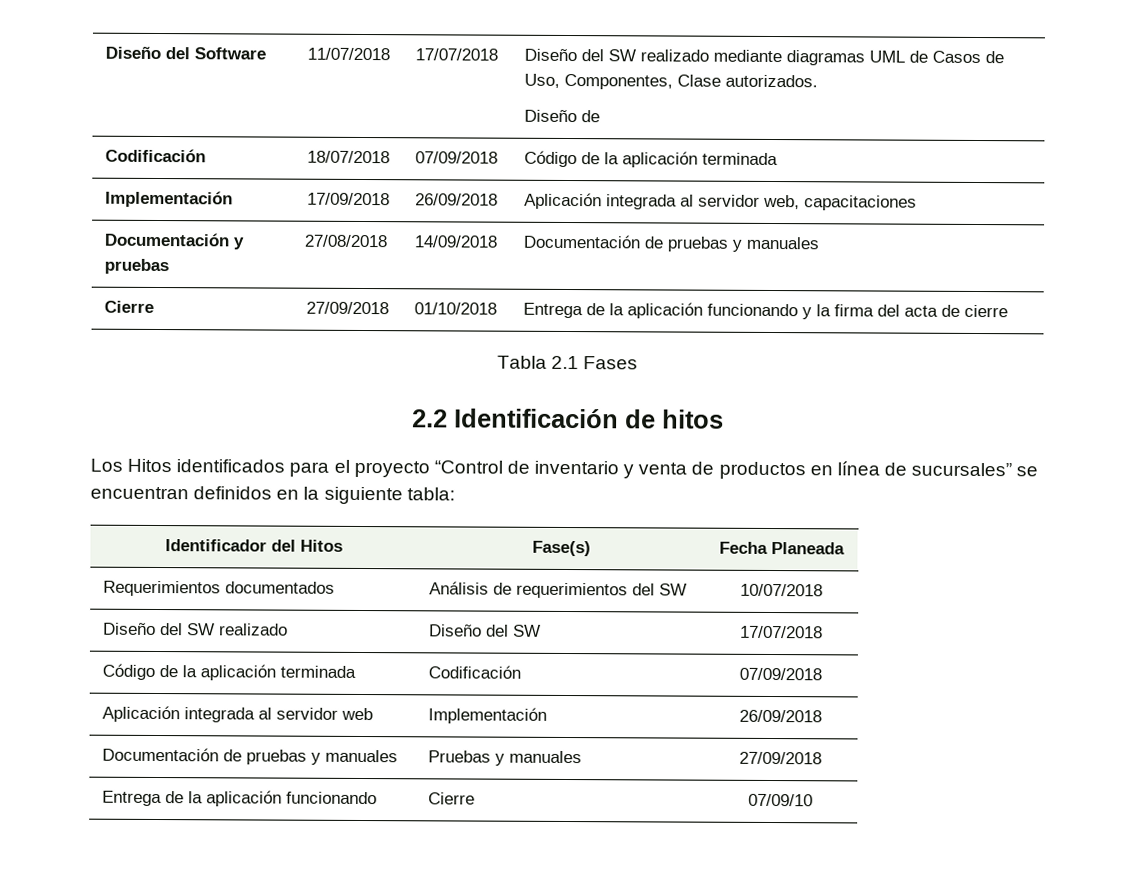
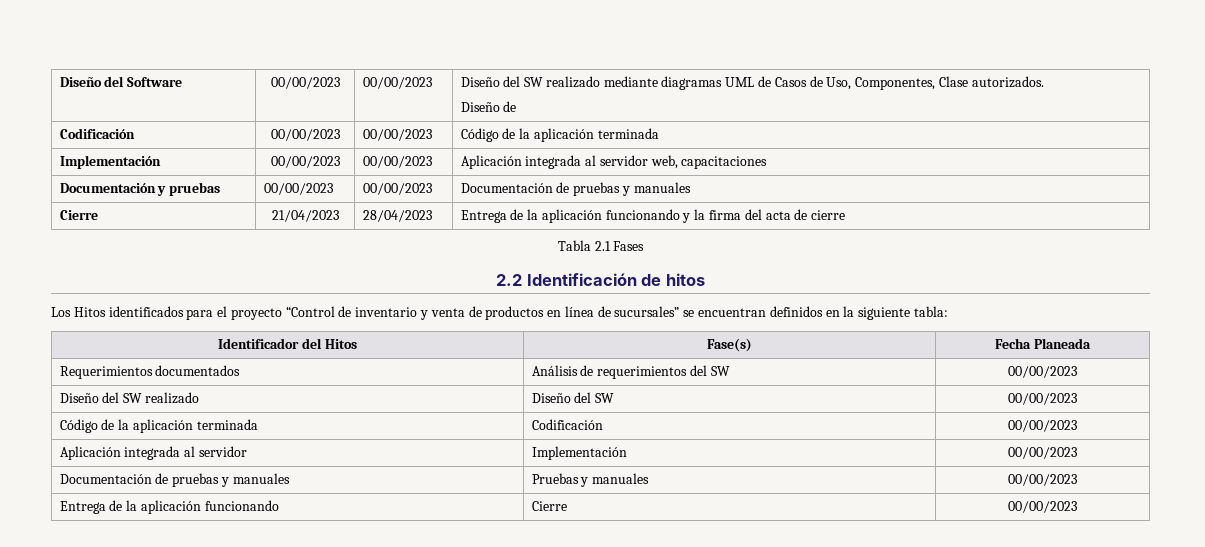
- Diseño del Software | 11/07/2018 | 17/07/2018 | Diseño del SW realizado mediante diagramas UML de Casos de Uso, Componentes, Clase autorizados.
+ Diseño del Software | 00/00/2023 | 00/00/2023 | Diseño del SW realizado mediante diagramas UML de Casos de Uso, Componentes, Clase autorizados.
- Codificación | 18/07/2018 | 07/09/2018 | Código de la aplicación terminada
+ Codificación | 00/00/2023 | 00/00/2023 | Código de la aplicación terminada
- Implementación | 17/09/2018 | 26/09/2018 | Aplicación integrada al servidor web, capacitaciones
+ Implementación | 00/00/2023 | 00/00/2023 | Aplicación integrada al servidor web, capacitaciones
- Documentación y pruebas | 27/08/2018 | 14/09/2018 | Documentación de pruebas y manuales
+ Documentación y pruebas | 00/00/2023 | 00/00/2023 | Documentación de pruebas y manuales
- Cierre | 27/09/2018 | 01/10/2018 | Entrega de la aplicación funcionando y la firma del acta de cierre
+ Cierre | 21/04/2023 | 28/04/2023 | Entrega de la aplicación funcionando y la firma del acta de cierre
- Requerimientos documentados | Análisis de requerimientos del SW | 10/07/2018
+ Requerimientos documentados | Análisis de requerimientos del SW | 00/00/2023
- Diseño del SW realizado | Diseño del SW | 17/07/2018
+ Diseño del SW realizado | Diseño del SW | 00/00/2023
- Código de la aplicación terminada | Codificación | 07/09/2018
- Aplicación integrada al servidor web | Implementación | 26/09/2018
+ Código de la aplicación terminada | Codificación | 00/00/2023
+ Aplicación integrada al servidor | Implementación | 00/00/2023
- Documentación de pruebas y manuales | Pruebas y manuales | 27/09/2018
+ Documentación de pruebas y manuales | Pruebas y manuales | 00/00/2023
- Entrega de la aplicación funcionando | Cierre | 07/09/10
+ Entrega de la aplicación funcionando | Cierre | 00/00/2023

